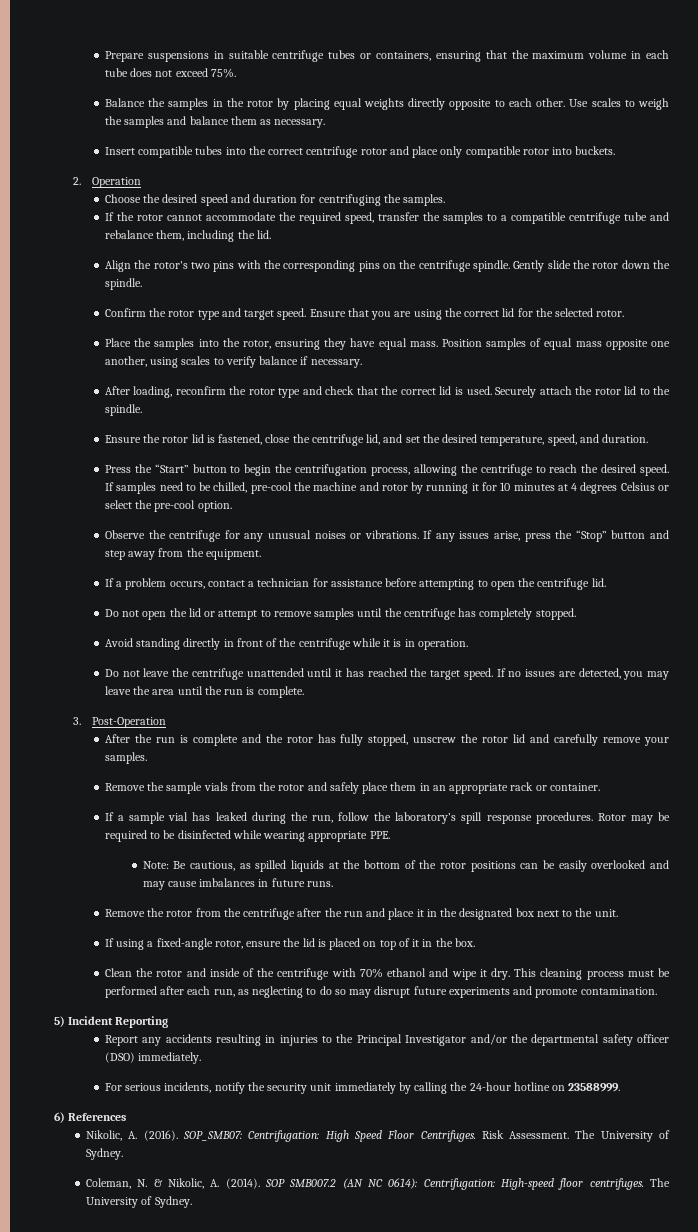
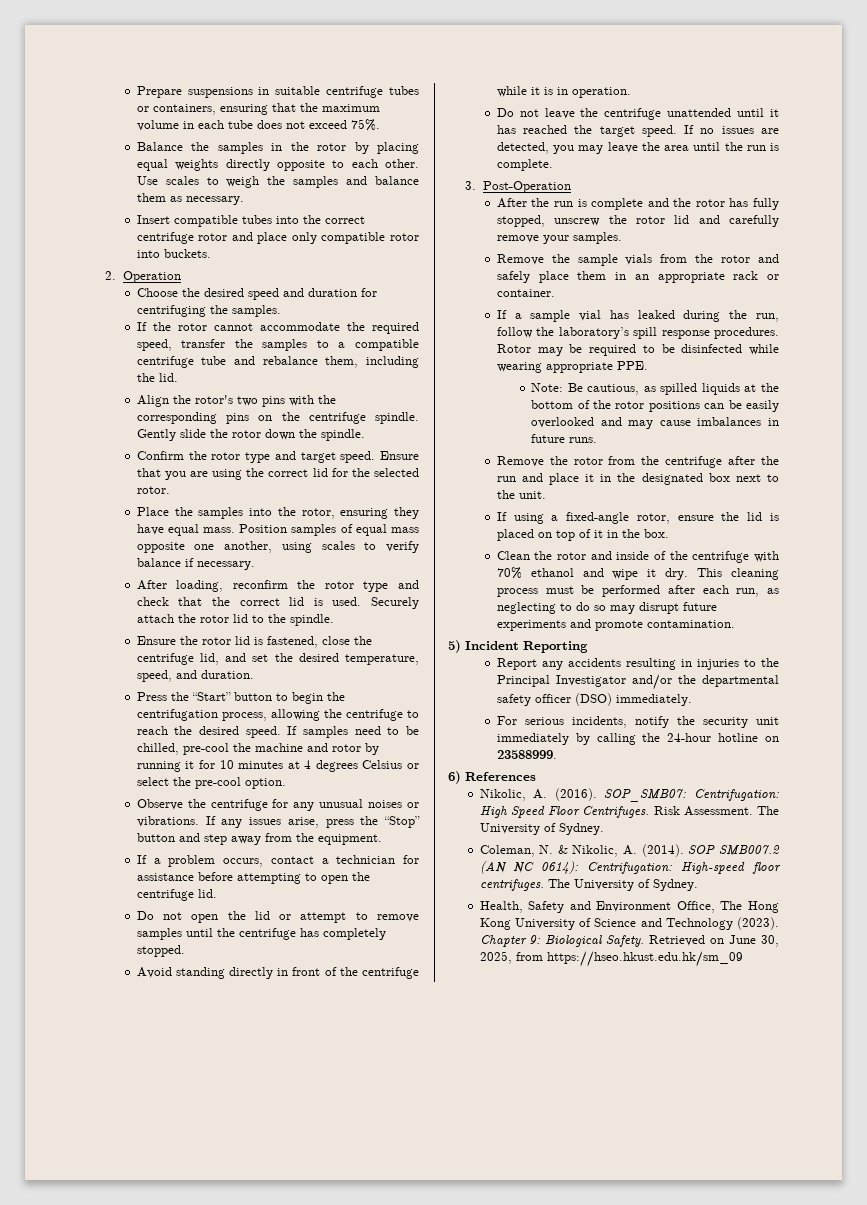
+ Health, Safety and Environment Office, The Hong Kong University of Science and Technology (2023). Chapter 9: Biological Safety. Retrieved on June 30, 2025, from https://hseo.hkust.edu.hk/sm_09

